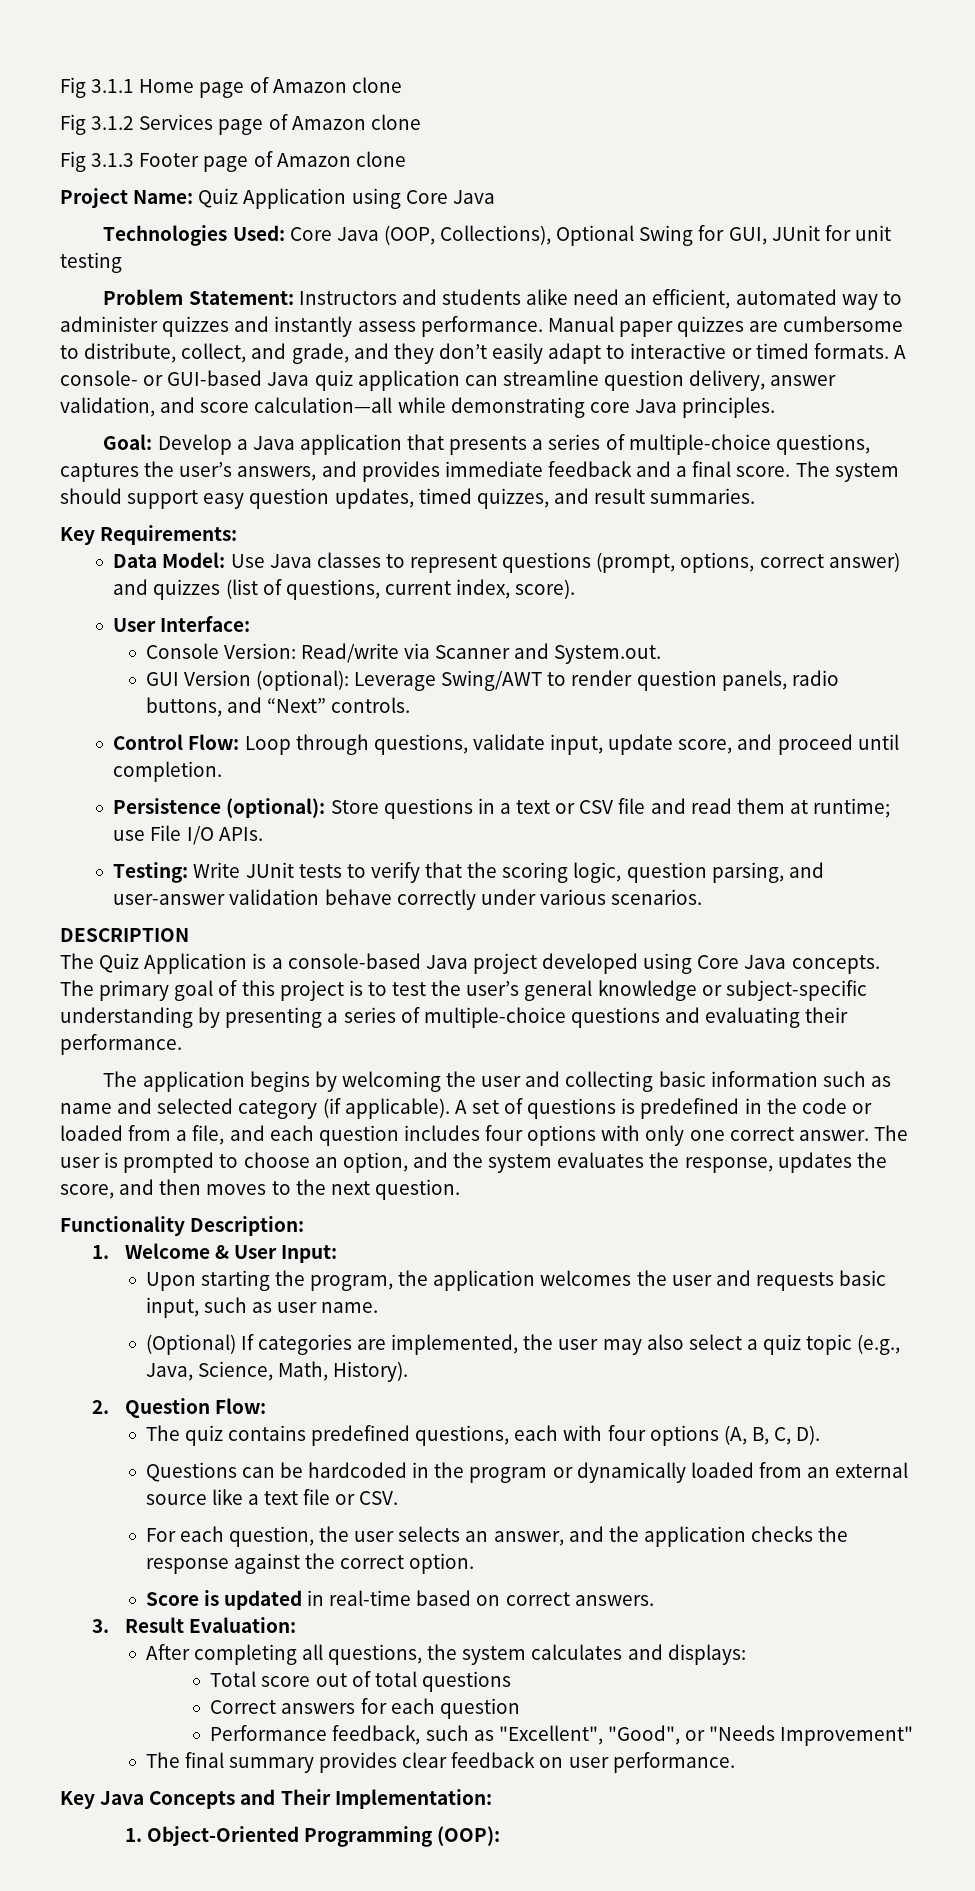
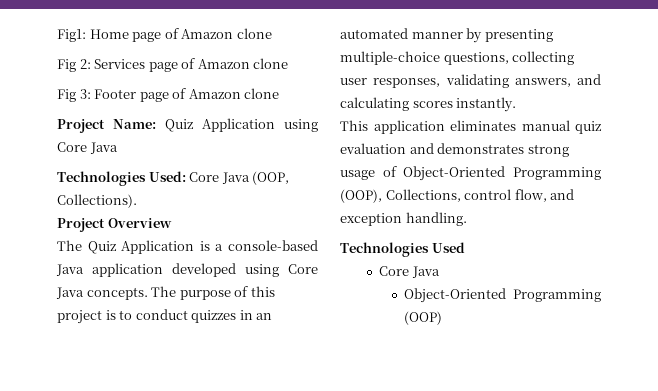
- Fig 3.1.1 Home page of Amazon clone
+ Fig1: Home page of Amazon clone
- Fig 3.1.2 Services page of Amazon clone
+ Fig 2: Services page of Amazon clone
- Fig 3.1.3 Footer page of Amazon clone
+ Fig 3: Footer page of Amazon clone
- Technologies Used: Core Java (OOP, Collections), Optional Swing for GUI, JUnit for unit testing
- Problem Statement: Instructors and students alike need an efficient, automated way to administer quizzes and instantly assess performance. Manual paper quizzes are cumbersome to distribute, collect, and grade, and they don’t easily adapt to interactive or timed formats. A console- or GUI-based Java quiz application can streamline question delivery, answer validation, and score calculation—all while demonstrating core Java principles.
- Goal: Develop a Java application that presents a series of multiple-choice questions, captures the user’s answers, and provides immediate feedback and a final score. The system should support easy question updates, timed quizzes, and result summaries.
- Key Requirements:
- Data Model: Use Java classes to represent questions (prompt, options, correct answer) and quizzes (list of questions, current index, score).
- User Interface:
- Console Version: Read/write via Scanner and System.out.
- GUI Version (optional): Leverage Swing/AWT to render question panels, radio buttons, and “Next” controls.
- Control Flow: Loop through questions, validate input, update score, and proceed until completion.
- Persistence (optional): Store questions in a text or CSV file and read them at runtime; use File I/O APIs.
- Testing: Write JUnit tests to verify that the scoring logic, question parsing, and user-answer validation behave correctly under various scenarios.
- DESCRIPTION
+ Technologies Used: Core Java (OOP, Collections).
+ Project Overview
- The Quiz Application is a console-based Java project developed using Core Java concepts.
+ The Quiz Application is a console-based Java application developed using Core Java concepts.
- The primary goal of this project is to test the user’s general knowledge or subject-specific understanding by presenting a series of multiple-choice questions and evaluating their performance.
- The application begins by welcoming the user and collecting basic information such as name and selected category (if applicable). A set of questions is predefined in the code or loaded from a file, and each question includes four options with only one correct answer. The user is prompted to choose an option, and the system evaluates the response, updates the score, and then moves to the next question.
- Functionality Description:
- 1. Welcome & User Input:
- Upon starting the program, the application welcomes the user and requests basic input, such as user name.
- (Optional) If categories are implemented, the user may also select a quiz topic (e.g., Java, Science, Math, History).
- 2. Question Flow:
- The quiz contains predefined questions, each with four options (A, B, C, D).
- Questions can be hardcoded in the program or dynamically loaded from an external source like a text file or CSV.
- For each question, the user selects an answer, and the application checks the response against the correct option.
- Score is updated in real-time based on correct answers.
- 3. Result Evaluation:
- After completing all questions, the system calculates and displays:
- Total score out of total questions
- Correct answers for each question
- Performance feedback, such as "Excellent", "Good", or "Needs Improvement"
- The final summary provides clear feedback on user performance.
- Key Java Concepts and Their Implementation:
- 1. Object-Oriented Programming (OOP):
+ The purpose of this project is to conduct quizzes in an automated manner by presenting multiple-choice questions, collecting user responses, validating answers, and calculating scores instantly.
+ This application eliminates manual quiz evaluation and demonstrates strong usage of Object-Oriented Programming (OOP), Collections, control flow, and exception handling.
+ Technologies Used
+ Core Java
+ Object-Oriented Programming (OOP)

